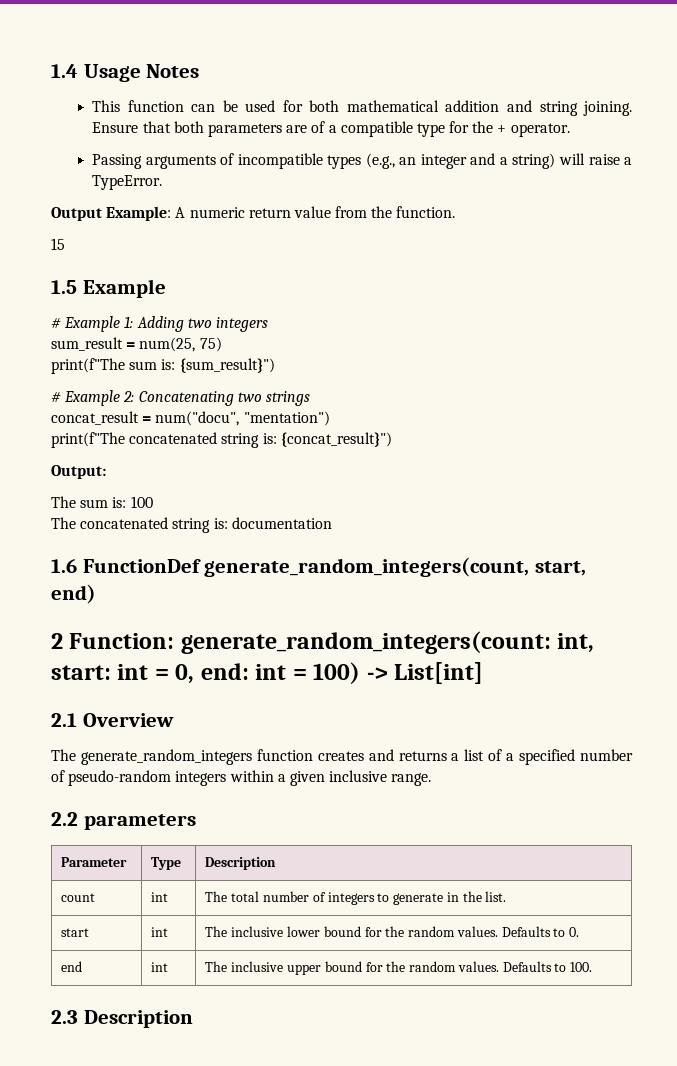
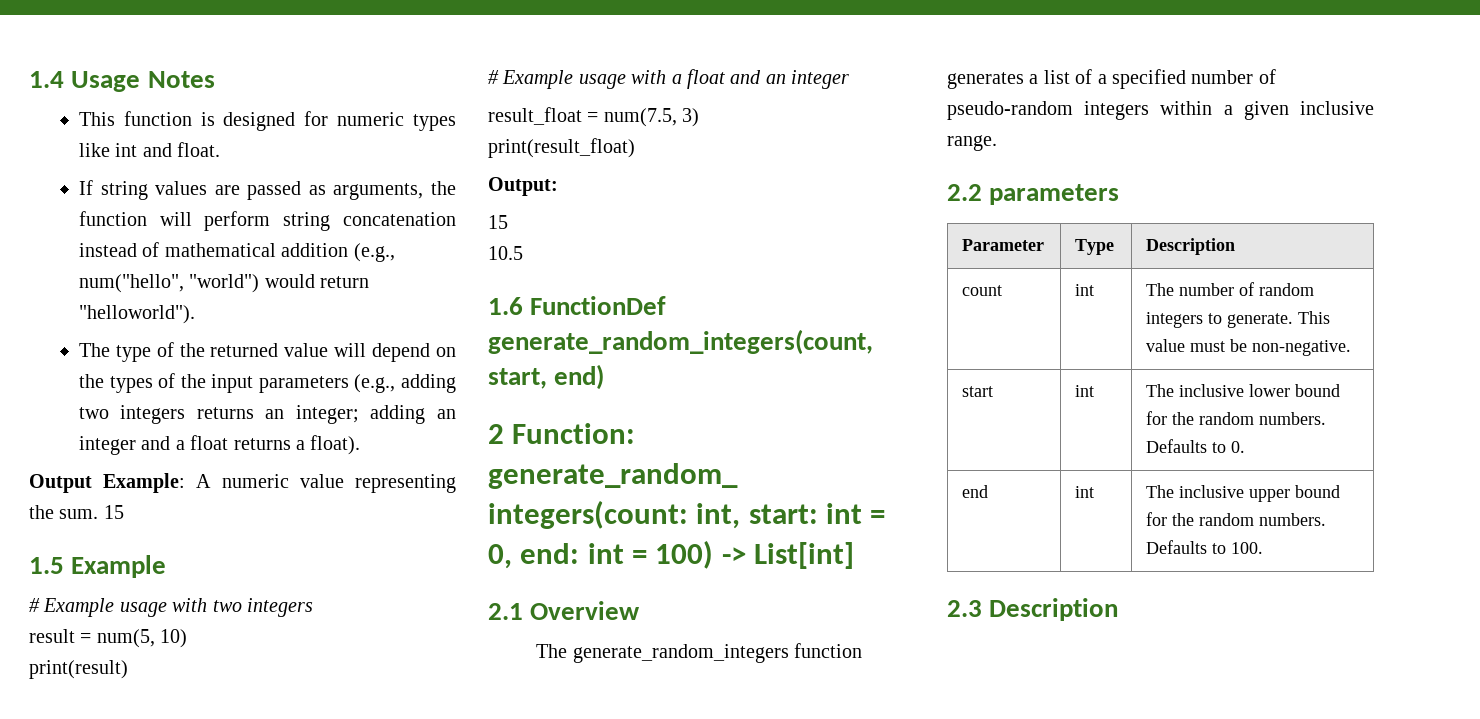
- This function can be used for both mathematical addition and string joining. Ensure that both parameters are of a compatible type for the + operator.
- Passing arguments of incompatible types (e.g., an integer and a string) will raise a TypeError.
+ This function is designed for numeric types like int and float.
+ If string values are passed as arguments, the function will perform string concatenation instead of mathematical addition (e.g., num("hello", "world") would return "helloworld").
+ The type of the returned value will depend on the types of the input parameters (e.g., adding two integers returns an integer; adding an integer and a float returns a float).
- Output Example: A numeric return value from the function.
- 15
+ Output Example: A numeric value representing the sum. 15
- # Example 1: Adding two integers
+ # Example usage with two integers
- sum_result = num(25, 75)
- print(f"The sum is: {sum_result}")
- # Example 2: Concatenating two strings
- concat_result = num("docu", "mentation")
- print(f"The concatenated string is: {concat_result}")
+ result = num(5, 10)
+ print(result)
+ # Example usage with a float and an integer
+ result_float = num(7.5, 3)
+ print(result_float)
  Output:
- The sum is: 100
- The concatenated string is: documentation
+ 15
+ 10.5
- The generate_random_integers function creates and returns a list of a specified number of pseudo-random integers within a given inclusive range.
+ The generate_random_integers function generates a list of a specified number of pseudo-random integers within a given inclusive range.
- count | int | The total number of integers to generate in the list.
+ count | int | The number of random integers to generate. This value must be non-negative.
- start | int | The inclusive lower bound for the random values. Defaults to 0.
+ start | int | The inclusive lower bound for the random numbers. Defaults to 0.
- end | int | The inclusive upper bound for the random values. Defaults to 100.
+ end | int | The inclusive upper bound for the random numbers. Defaults to 100.

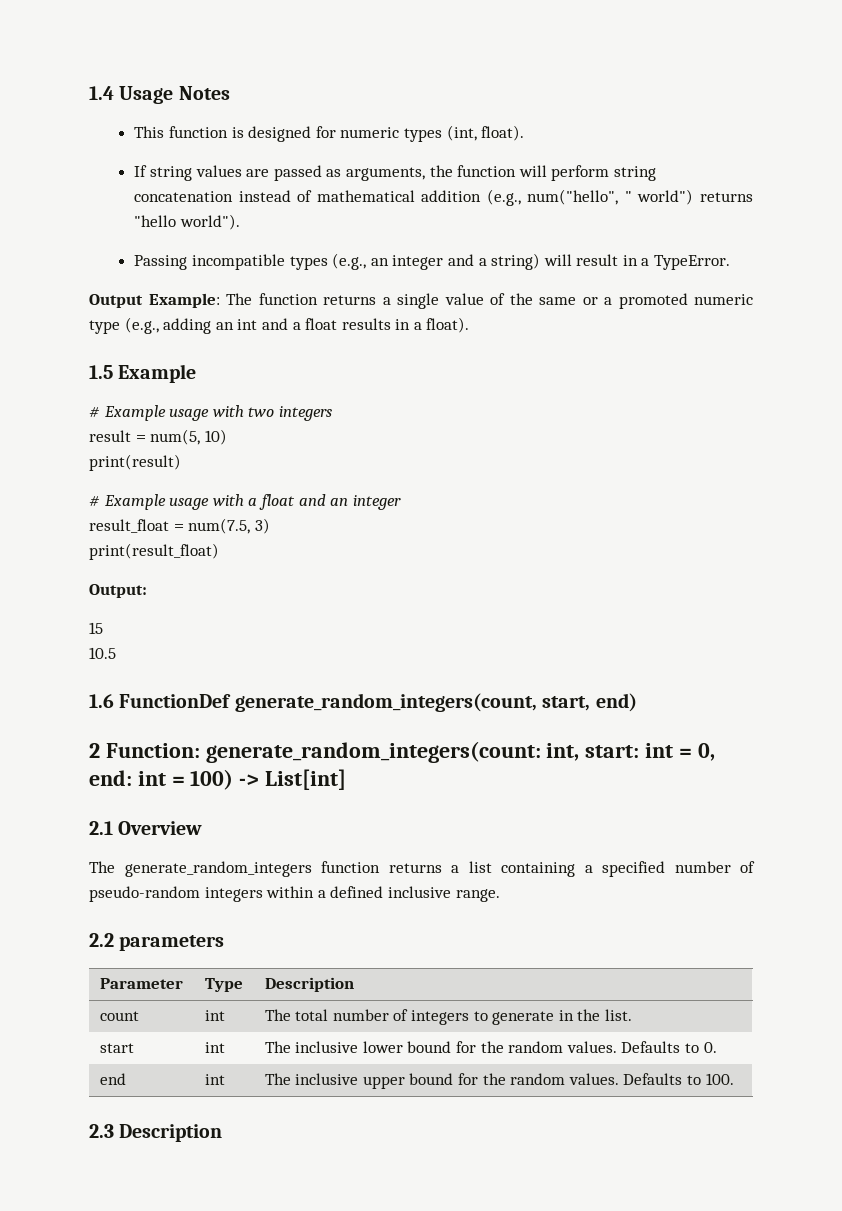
- This function is designed for numeric types like int and float.
+ This function is designed for numeric types (int, float).
- If string values are passed as arguments, the function will perform string concatenation instead of mathematical addition (e.g., num("hello", "world") would return "helloworld").
- The type of the returned value will depend on the types of the input parameters (e.g., adding two integers returns an integer; adding an integer and a float returns a float).
- Output Example: A numeric value representing the sum. 15
+ If string values are passed as arguments, the function will perform string concatenation instead of mathematical addition (e.g., num("hello", " world") returns "hello world").
+ Passing incompatible types (e.g., an integer and a string) will result in a TypeError.
+ Output Example: The function returns a single value of the same or a promoted numeric type (e.g., adding an int and a float results in a float).
- The generate_random_integers function generates a list of a specified number of pseudo-random integers within a given inclusive range.
+ The generate_random_integers function returns a list containing a specified number of pseudo-random integers within a defined inclusive range.
- count | int | The number of random integers to generate. This value must be non-negative.
+ count | int | The total number of integers to generate in the list.
- start | int | The inclusive lower bound for the random numbers. Defaults to 0.
+ start | int | The inclusive lower bound for the random values. Defaults to 0.
- end | int | The inclusive upper bound for the random numbers. Defaults to 100.
+ end | int | The inclusive upper bound for the random values. Defaults to 100.

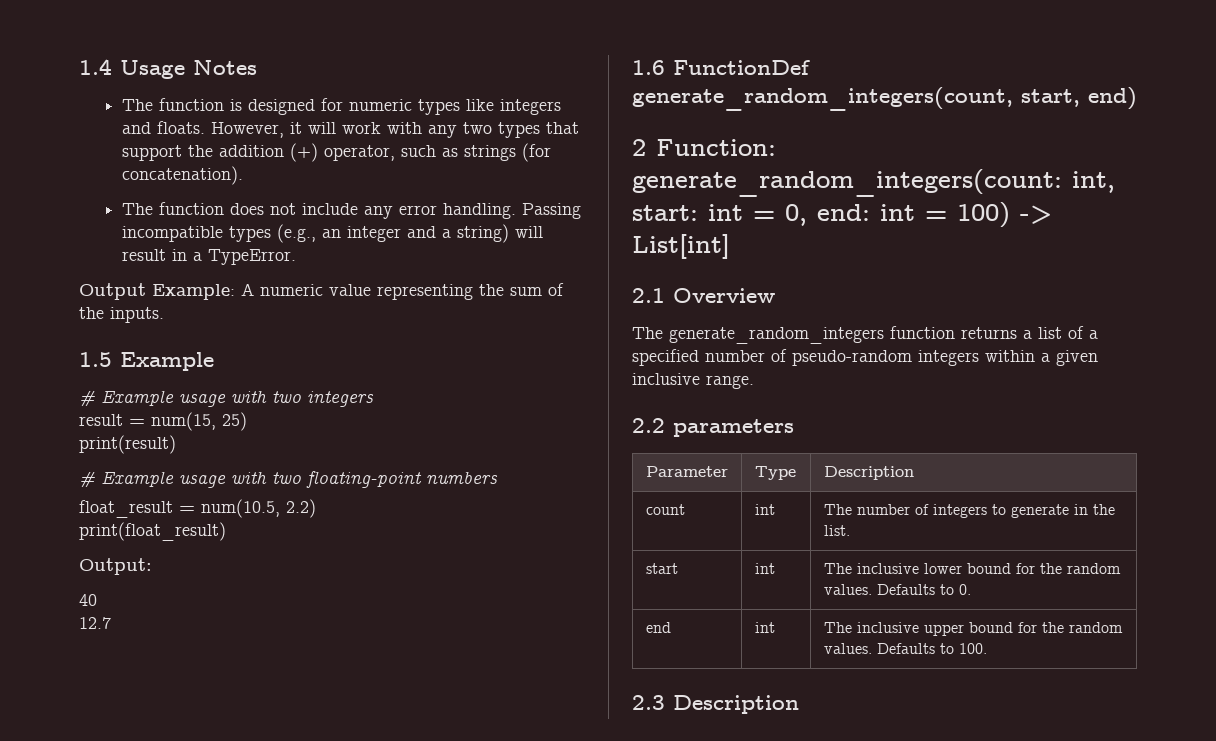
- This function is designed for numeric types (int, float).
- If string values are passed as arguments, the function will perform string concatenation instead of mathematical addition (e.g., num("hello", " world") returns "hello world").
- Passing incompatible types (e.g., an integer and a string) will result in a TypeError.
+ The function is designed for numeric types like integers and floats. However, it will work with any two types that support the addition (+) operator, such as strings (for concatenation).
+ The function does not include any error handling. Passing incompatible types (e.g., an integer and a string) will result in a TypeError.
- Output Example: The function returns a single value of the same or a promoted numeric type (e.g., adding an int and a float results in a float).
+ Output Example: A numeric value representing the sum of the inputs.
- result = num(5, 10)
+ result = num(15, 25)
- # Example usage with a float and an integer
- result_float = num(7.5, 3)
- print(result_float)
+ # Example usage with two floating-point numbers
+ float_result = num(10.5, 2.2)
+ print(float_result)
- 15
- 10.5
+ 40
+ 12.7
- The generate_random_integers function returns a list containing a specified number of pseudo-random integers within a defined inclusive range.
+ The generate_random_integers function returns a list of a specified number of pseudo-random integers within a given inclusive range.
- count | int | The total number of integers to generate in the list.
+ count | int | The number of integers to generate in the list.

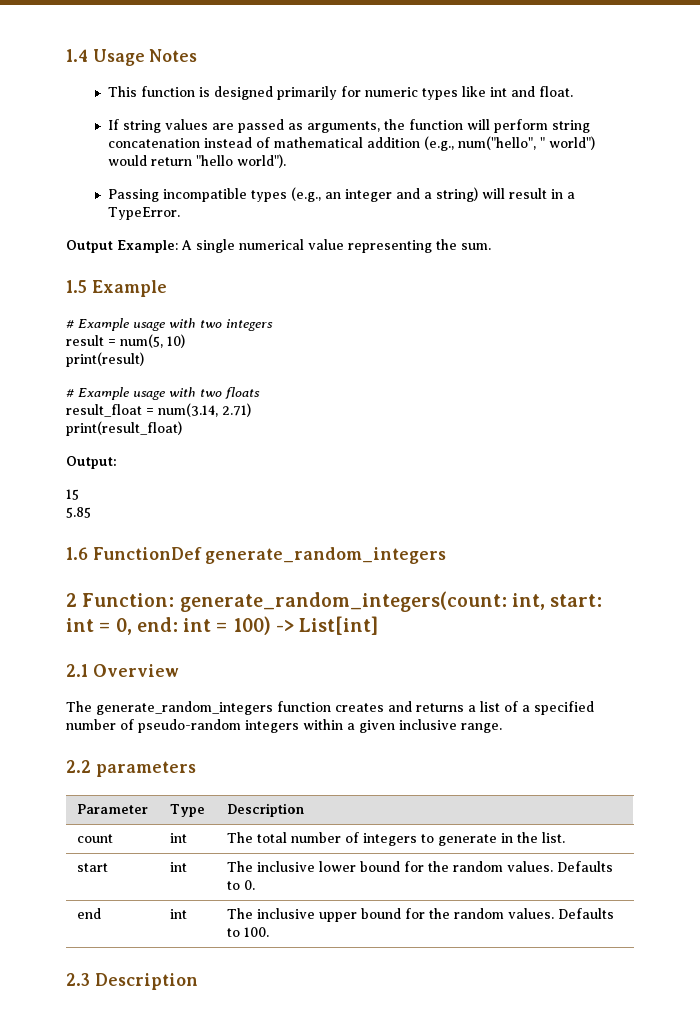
- The function is designed for numeric types like integers and floats. However, it will work with any two types that support the addition (+) operator, such as strings (for concatenation).
- The function does not include any error handling. Passing incompatible types (e.g., an integer and a string) will result in a TypeError.
+ This function is designed primarily for numeric types like int and float.
+ If string values are passed as arguments, the function will perform string concatenation instead of mathematical addition (e.g., num("hello", " world") would return "hello world").
+ Passing incompatible types (e.g., an integer and a string) will result in a TypeError.
- Output Example: A numeric value representing the sum of the inputs.
+ Output Example: A single numerical value representing the sum.
- result = num(15, 25)
+ result = num(5, 10)
- # Example usage with two floating-point numbers
- float_result = num(10.5, 2.2)
- print(float_result)
+ # Example usage with two floats
+ result_float = num(3.14, 2.71)
+ print(result_float)
- 40
- 12.7
+ 15
+ 5.85
- 1.6 FunctionDef generate_random_integers(count, start, end)
+ 1.6 FunctionDef generate_random_integers
- The generate_random_integers function returns a list of a specified number of pseudo-random integers within a given inclusive range.
+ The generate_random_integers function creates and returns a list of a specified number of pseudo-random integers within a given inclusive range.
- count | int | The number of integers to generate in the list.
+ count | int | The total number of integers to generate in the list.

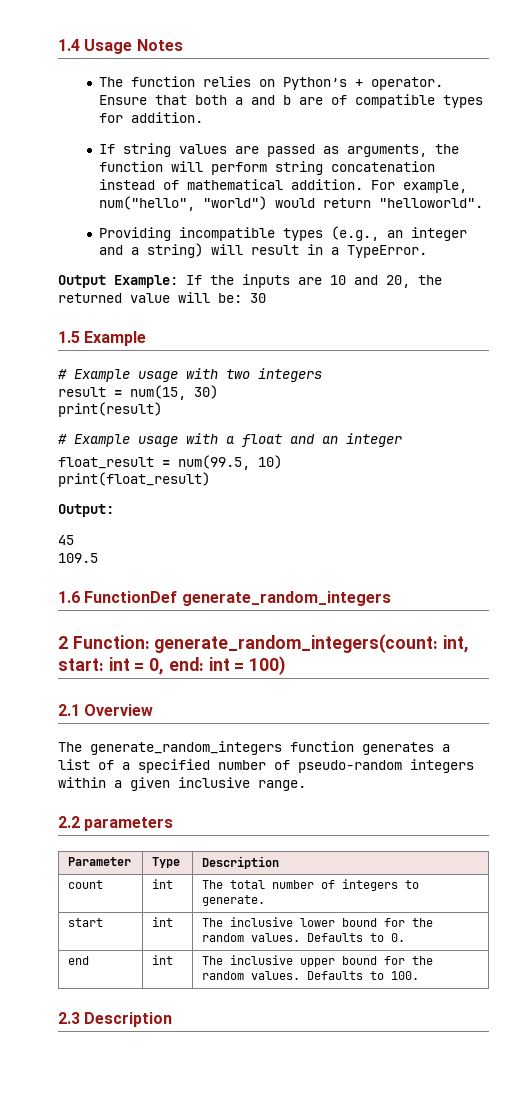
- This function is designed primarily for numeric types like int and float.
+ The function relies on Python’s + operator. Ensure that both a and b are of compatible types for addition.
- If string values are passed as arguments, the function will perform string concatenation instead of mathematical addition (e.g., num("hello", " world") would return "hello world").
- Passing incompatible types (e.g., an integer and a string) will result in a TypeError.
+ If string values are passed as arguments, the function will perform string concatenation instead of mathematical addition. For example, num("hello", "world") would return "helloworld".
+ Providing incompatible types (e.g., an integer and a string) will result in a TypeError.
- Output Example: A single numerical value representing the sum.
+ Output Example: If the inputs are 10 and 20, the returned value will be: 30
- result = num(5, 10)
+ result = num(15, 30)
- # Example usage with two floats
- result_float = num(3.14, 2.71)
- print(result_float)
+ # Example usage with a float and an integer
+ float_result = num(99.5, 10)
+ print(float_result)
- 15
- 5.85
+ 45
+ 109.5
- 2 Function: generate_random_integers(count: int, start: int = 0, end: int = 100) -> List[int]
+ 2 Function: generate_random_integers(count: int, start: int = 0, end: int = 100)
- The generate_random_integers function creates and returns a list of a specified number of pseudo-random integers within a given inclusive range.
+ The generate_random_integers function generates a list of a specified number of pseudo-random integers within a given inclusive range.
- count | int | The total number of integers to generate in the list.
+ count | int | The total number of integers to generate.

